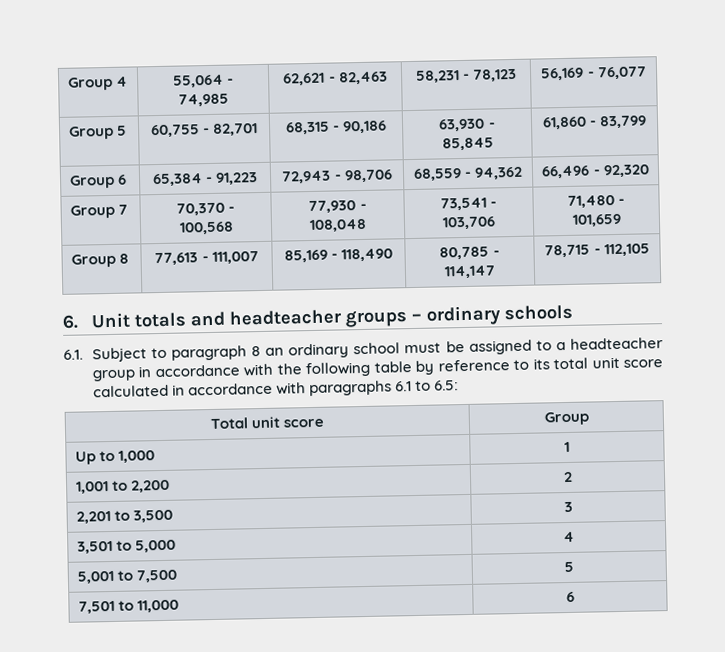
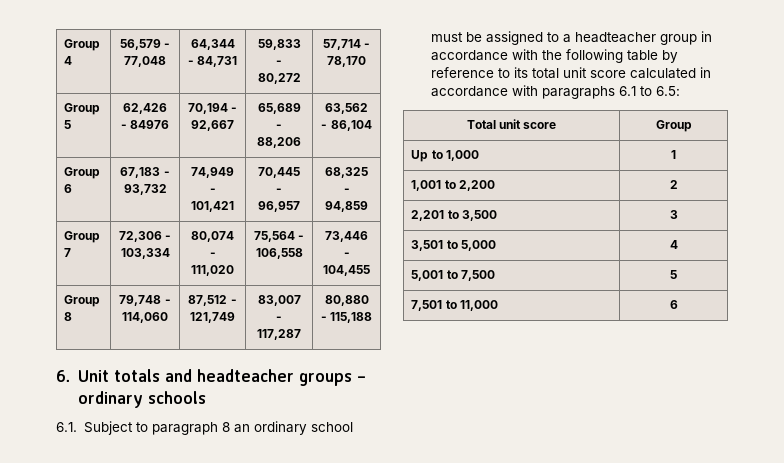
- Group 4 | 55,064 - 74,985 | 62,621 - 82,463 | 58,231 - 78,123 | 56,169 - 76,077
- Group 5 | 60,755 - 82,701 | 68,315 - 90,186 | 63,930 - 85,845 | 61,860 - 83,799
- Group 6 | 65,384 - 91,223 | 72,943 - 98,706 | 68,559 - 94,362 | 66,496 - 92,320
- Group 7 | 70,370 - 100,568 | 77,930 - 108,048 | 73,541 - 103,706 | 71,480 - 101,659
- Group 8 | 77,613 - 111,007 | 85,169 - 118,490 | 80,785 - 114,147 | 78,715 - 112,105
+ Group 4 | 56,579 - 77,048 | 64,344 - 84,731 | 59,833 - 80,272 | 57,714 - 78,170
+ Group 5 | 62,426 - 84976 | 70,194 - 92,667 | 65,689 - 88,206 | 63,562 - 86,104
+ Group 6 | 67,183 - 93,732 | 74,949 - 101,421 | 70,445 - 96,957 | 68,325 - 94,859
+ Group 7 | 72,306 - 103,334 | 80,074 - 111,020 | 75,564 - 106,558 | 73,446 - 104,455
+ Group 8 | 79,748 - 114,060 | 87,512 - 121,749 | 83,007 - 117,287 | 80,880 - 115,188

